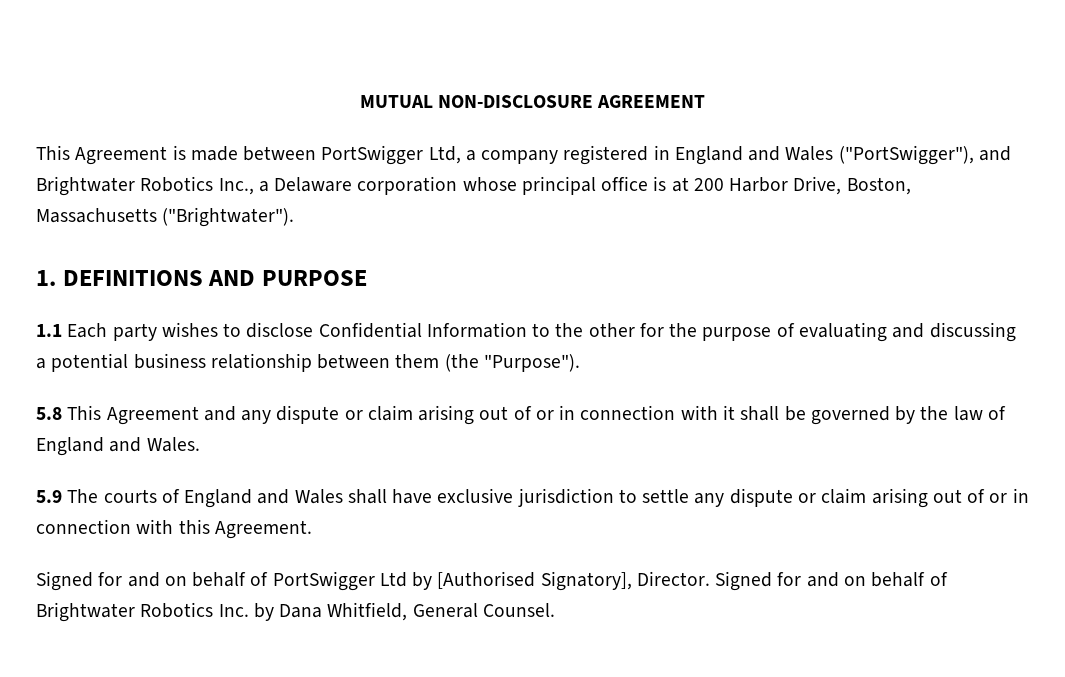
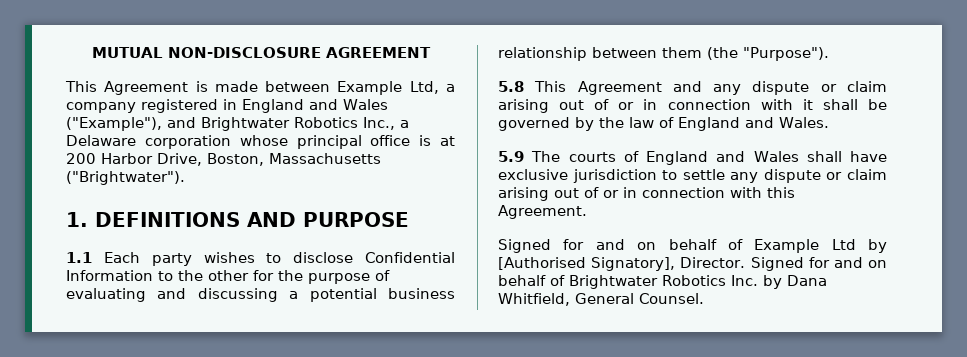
- This Agreement is made between PortSwigger Ltd, a company registered in England and Wales ("PortSwigger"), and Brightwater Robotics Inc., a Delaware corporation whose principal office is at 200 Harbor Drive, Boston, Massachusetts ("Brightwater").
+ This Agreement is made between Example Ltd, a company registered in England and Wales ("Example"), and Brightwater Robotics Inc., a Delaware corporation whose principal office is at 200 Harbor Drive, Boston, Massachusetts ("Brightwater").
- Signed for and on behalf of PortSwigger Ltd by [Authorised Signatory], Director.
+ Signed for and on behalf of Example Ltd by [Authorised Signatory], Director.

